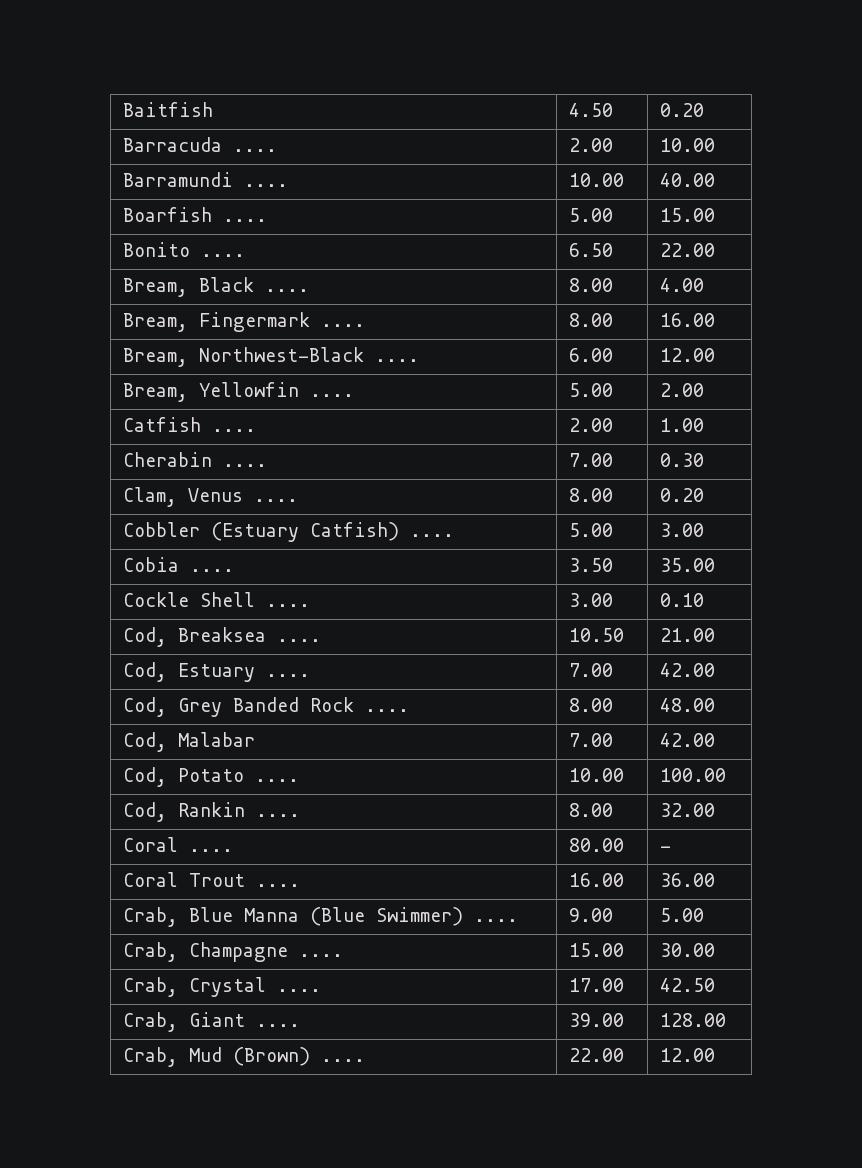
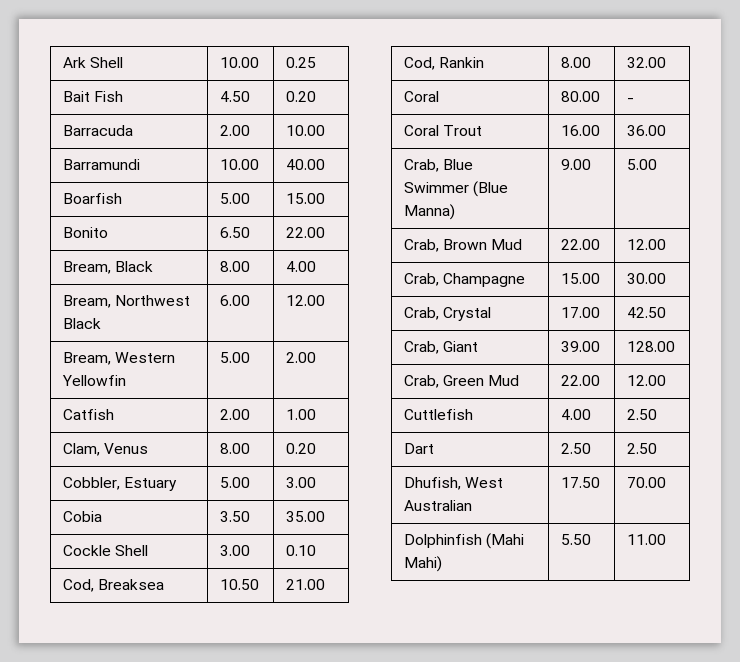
- Baitfish | 4.50 | 0.20
+ Ark Shell | 10.00 | 0.25
+ Bait Fish | 4.50 | 0.20
- Barracuda .... | 2.00 | 10.00
+ Barracuda | 2.00 | 10.00
- Barramundi .... | 10.00 | 40.00
+ Barramundi | 10.00 | 40.00
- Boarfish .... | 5.00 | 15.00
+ Boarfish | 5.00 | 15.00
- Bonito .... | 6.50 | 22.00
+ Bonito | 6.50 | 22.00
- Bream, Black .... | 8.00 | 4.00
+ Bream, Black | 8.00 | 4.00
- Bream, Fingermark .... | 8.00 | 16.00
- Bream, Northwest-Black .... | 6.00 | 12.00
+ Bream, Northwest Black | 6.00 | 12.00
- Bream, Yellowfin .... | 5.00 | 2.00
+ Bream, Western Yellowfin | 5.00 | 2.00
- Catfish .... | 2.00 | 1.00
+ Catfish | 2.00 | 1.00
- Cherabin .... | 7.00 | 0.30
- Clam, Venus .... | 8.00 | 0.20
+ Clam, Venus | 8.00 | 0.20
- Cobbler (Estuary Catfish) .... | 5.00 | 3.00
+ Cobbler, Estuary | 5.00 | 3.00
- Cobia .... | 3.50 | 35.00
+ Cobia | 3.50 | 35.00
- Cockle Shell .... | 3.00 | 0.10
+ Cockle Shell | 3.00 | 0.10
- Cod, Breaksea .... | 10.50 | 21.00
+ Cod, Breaksea | 10.50 | 21.00
- Cod, Estuary .... | 7.00 | 42.00
- Cod, Grey Banded Rock .... | 8.00 | 48.00
- Cod, Malabar | 7.00 | 42.00
- Cod, Potato .... | 10.00 | 100.00
- Cod, Rankin .... | 8.00 | 32.00
+ Cod, Rankin | 8.00 | 32.00
- Coral .... | 80.00 | -
+ Coral | 80.00 | -
- Coral Trout .... | 16.00 | 36.00
+ Coral Trout | 16.00 | 36.00
- Crab, Blue Manna (Blue Swimmer) .... | 9.00 | 5.00
+ Crab, Blue Swimmer (Blue Manna) | 9.00 | 5.00
+ Crab, Brown Mud | 22.00 | 12.00
- Crab, Champagne .... | 15.00 | 30.00
+ Crab, Champagne | 15.00 | 30.00
- Crab, Crystal .... | 17.00 | 42.50
+ Crab, Crystal | 17.00 | 42.50
- Crab, Giant .... | 39.00 | 128.00
+ Crab, Giant | 39.00 | 128.00
- Crab, Mud (Brown) .... | 22.00 | 12.00
+ Crab, Green Mud | 22.00 | 12.00
+ Cuttlefish | 4.00 | 2.50
+ Dart | 2.50 | 2.50
+ Dhufish, West Australian | 17.50 | 70.00
+ Dolphinfish (Mahi Mahi) | 5.50 | 11.00

